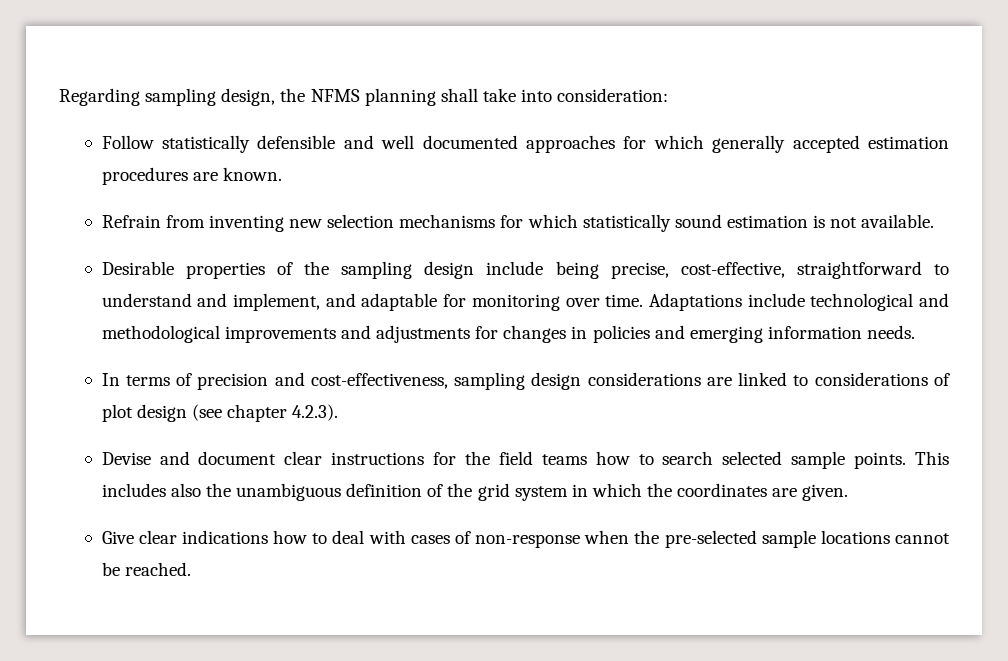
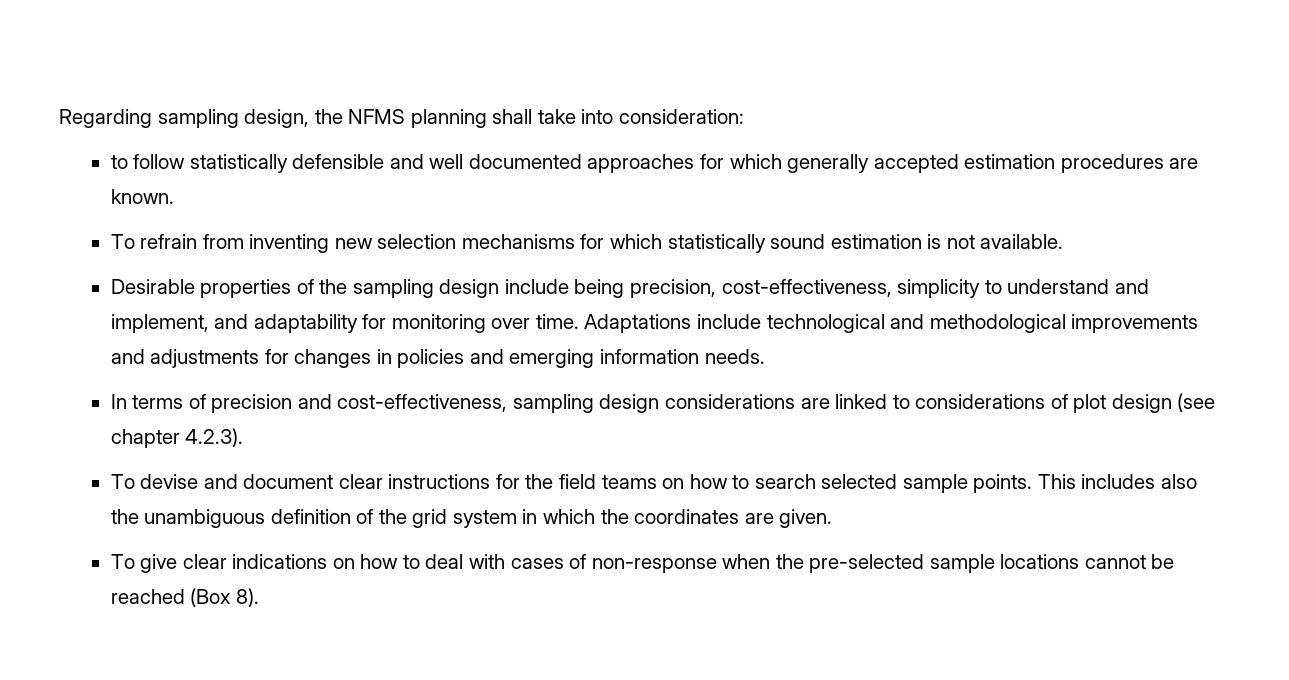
- Follow statistically defensible and well documented approaches for which generally accepted estimation procedures are known.
+ to follow statistically defensible and well documented approaches for which generally accepted estimation procedures are known.
- Refrain from inventing new selection mechanisms for which statistically sound estimation is not available.
+ To refrain from inventing new selection mechanisms for which statistically sound estimation is not available.
- Desirable properties of the sampling design include being precise, cost-effective, straightforward to understand and implement, and adaptable for monitoring over time.
+ Desirable properties of the sampling design include being precision, cost-effectiveness, simplicity to understand and implement, and adaptability for monitoring over time.
- Devise and document clear instructions for the field teams how to search selected sample points.
+ To devise and document clear instructions for the field teams on how to search selected sample points.
- Give clear indications how to deal with cases of non-response when the pre-selected sample locations cannot be reached.
+ To give clear indications on how to deal with cases of non-response when the pre-selected sample locations cannot be reached (Box 8).

